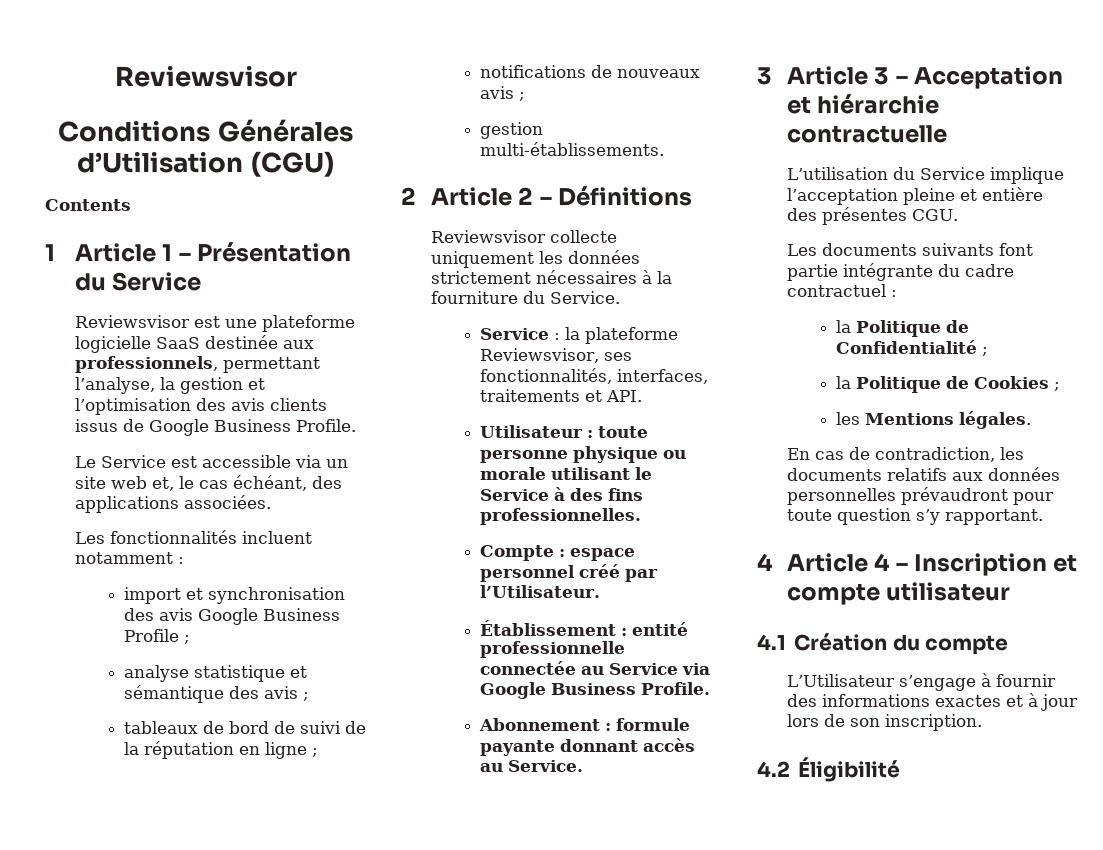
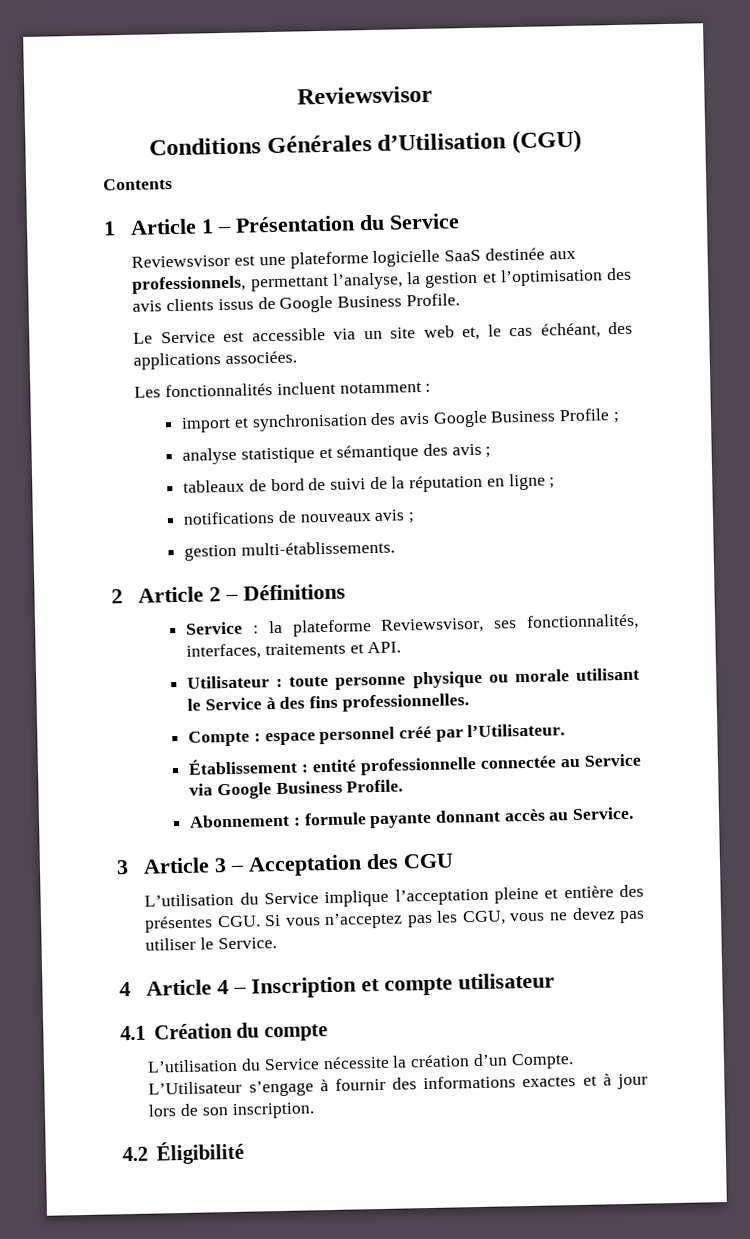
- Reviewsvisor collecte uniquement les données strictement nécessaires à la fourniture du Service.
- 3 Article 3 – Acceptation et hiérarchie contractuelle
+ 3 Article 3 – Acceptation des CGU
- L’utilisation du Service implique l’acceptation pleine et entière des présentes CGU.
- Les documents suivants font partie intégrante du cadre contractuel :
- la Politique de Confidentialité ;
- la Politique de Cookies ;
- les Mentions légales.
- En cas de contradiction, les documents relatifs aux données personnelles prévaudront pour toute question s’y rapportant.
+ L’utilisation du Service implique l’acceptation pleine et entière des présentes CGU. Si vous n’acceptez pas les CGU, vous ne devez pas utiliser le Service.
+ L’utilisation du Service nécessite la création d’un Compte.

